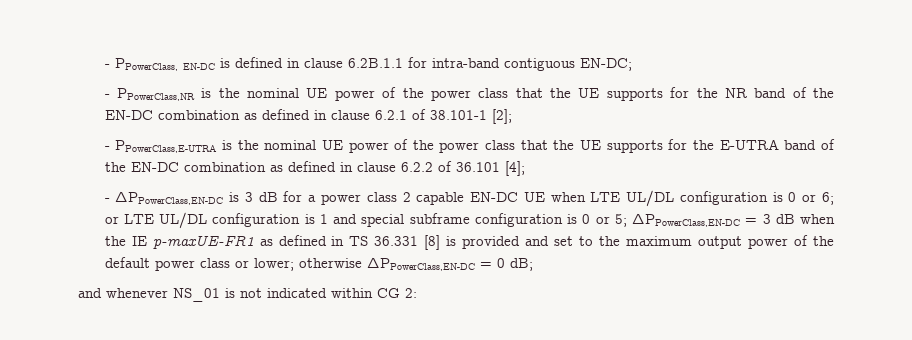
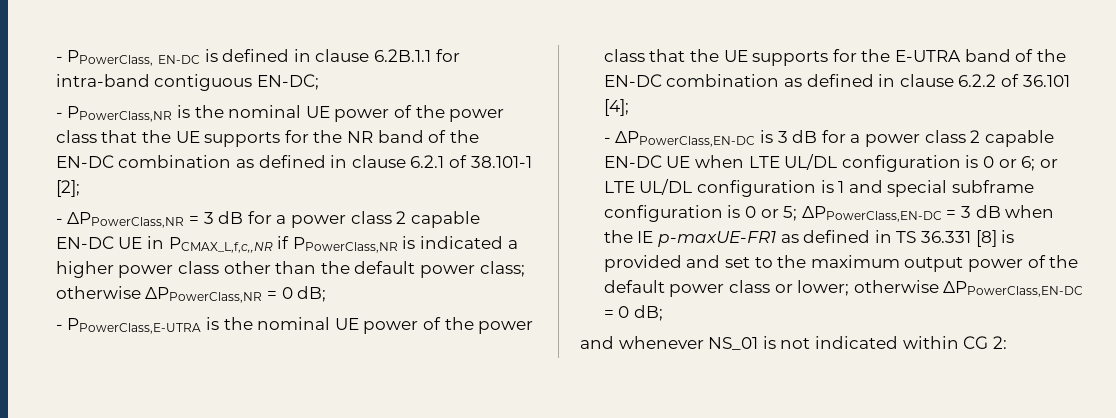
+ - ∆PPowerClass,NR = 3 dB for a power class 2 capable EN-DC UE in PCMAX_L,f,c,,NR if PPowerClass,NR is indicated a higher power class other than the default power class; otherwise ΔPPowerClass,NR = 0 dB;

